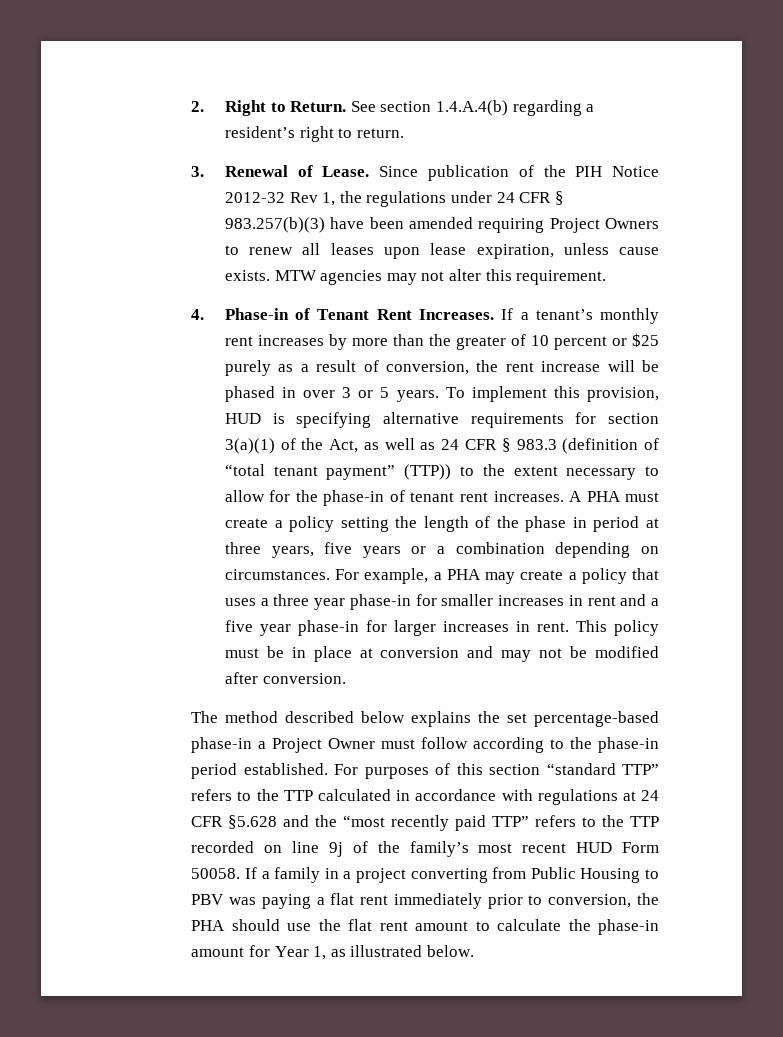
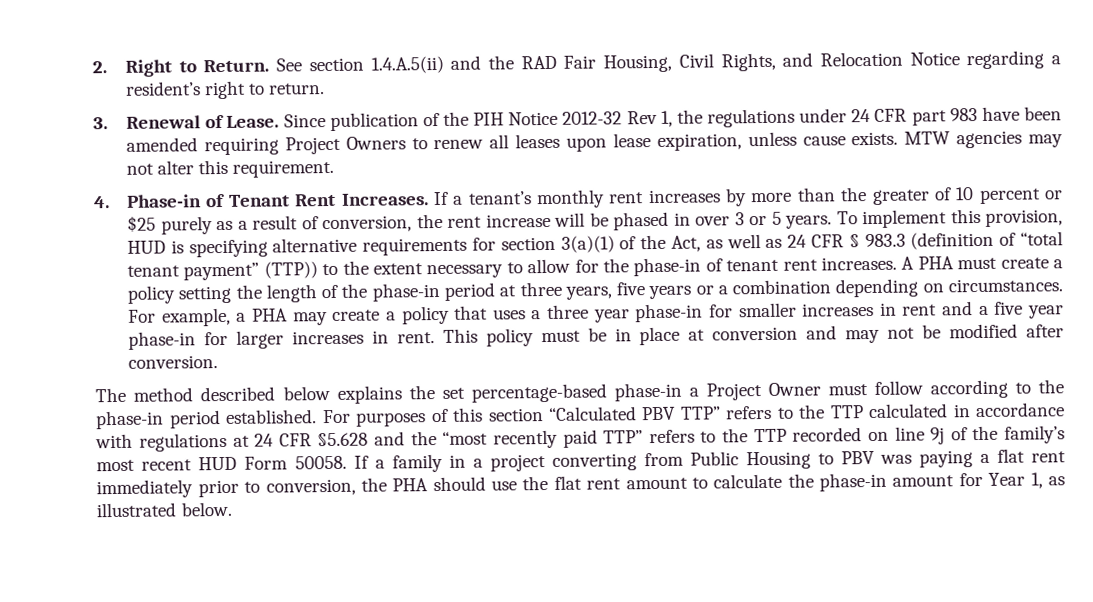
- See section 1.4.A.4(b) regarding a resident’s right to return.
+ See section 1.4.A.5(ii) and the RAD Fair Housing, Civil Rights, and Relocation Notice regarding a resident’s right to return.
- Since publication of the PIH Notice 2012-32 Rev 1, the regulations under 24 CFR § 983.257(b)(3) have been amended requiring Project Owners to renew all leases upon lease expiration, unless cause exists.
+ Since publication of the PIH Notice 2012-32 Rev 1, the regulations under 24 CFR part 983 have been amended requiring Project Owners to renew all leases upon lease expiration, unless cause exists.
- A PHA must create a policy setting the length of the phase in period at three years, five years or a combination depending on circumstances.
+ A PHA must create a policy setting the length of the phase-in period at three years, five years or a combination depending on circumstances.
- For purposes of this section “standard TTP” refers to the TTP calculated in accordance with regulations at 24 CFR §5.628 and the “most recently paid TTP” refers to the TTP recorded on line 9j of the family’s most recent HUD Form 50058.
+ For purposes of this section “Calculated PBV TTP” refers to the TTP calculated in accordance with regulations at 24 CFR §5.628 and the “most recently paid TTP” refers to the TTP recorded on line 9j of the family’s most recent HUD Form 50058.

